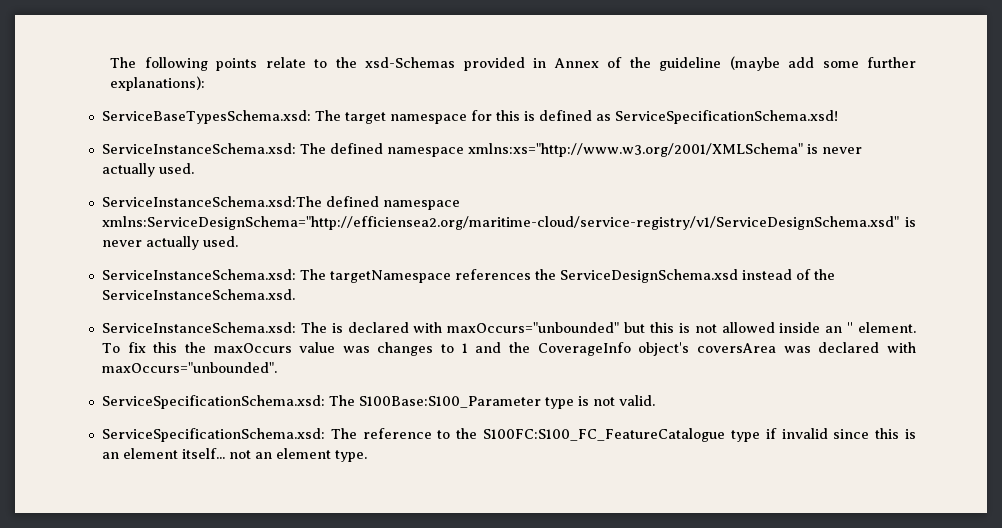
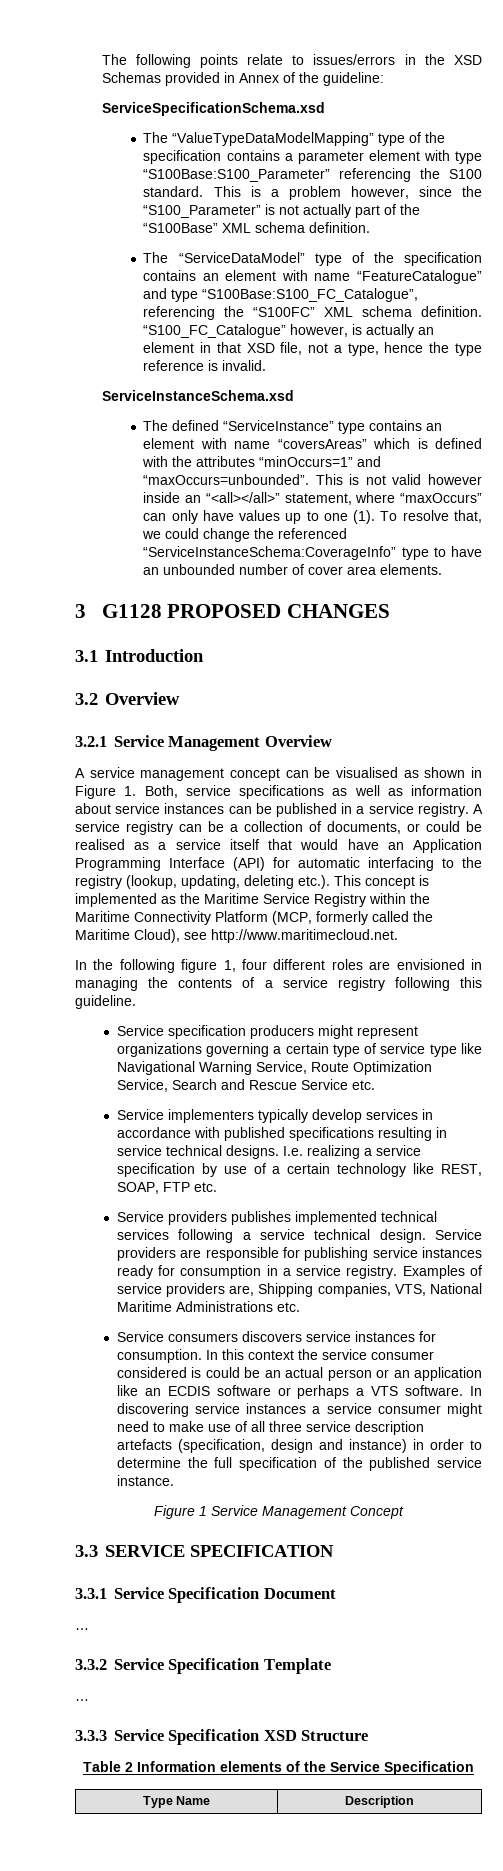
- The following points relate to the xsd-Schemas provided in Annex of the guideline (maybe add some further explanations):
- ServiceBaseTypesSchema.xsd: The target namespace for this is defined as ServiceSpecificationSchema.xsd!
- ServiceInstanceSchema.xsd: The defined namespace xmlns:xs="http://www.w3.org/2001/XMLSchema" is never actually used.
- ServiceInstanceSchema.xsd:The defined namespace xmlns:ServiceDesignSchema="http://efficiensea2.org/maritime-cloud/service-registry/v1/ServiceDesignSchema.xsd" is never actually used.
- ServiceInstanceSchema.xsd: The targetNamespace references the ServiceDesignSchema.xsd instead of the ServiceInstanceSchema.xsd.
- ServiceInstanceSchema.xsd: The is declared with maxOccurs="unbounded" but this is not allowed inside an '' element. To fix this the maxOccurs value was changes to 1 and the CoverageInfo object's coversArea was declared with maxOccurs="unbounded".
- ServiceSpecificationSchema.xsd: The S100Base:S100_Parameter type is not valid.
- ServiceSpecificationSchema.xsd: The reference to the S100FC:S100_FC_FeatureCatalogue type if invalid since this is an element itself... not an element type.
+ The following points relate to issues/errors in the XSD Schemas provided in Annex of the guideline:
+ ServiceSpecificationSchema.xsd
+ The “ValueTypeDataModelMapping” type of the specification contains a parameter element with type “S100Base:S100_Parameter” referencing the S100 standard. This is a problem however, since the “S100_Parameter” is not actually part of the “S100Base” XML schema definition.
+ The “ServiceDataModel” type of the specification contains an element with name “FeatureCatalogue” and type “S100Base:S100_FC_Catalogue”, referencing the “S100FC” XML schema definition. “S100_FC_Catalogue” however, is actually an element in that XSD file, not a type, hence the type reference is invalid.
+ ServiceInstanceSchema.xsd
+ The defined “ServiceInstance” type contains an element with name “coversAreas” which is defined with the attributes “minOccurs=1” and “maxOccurs=unbounded”. This is not valid however inside an “<all></all>” statement, where “maxOccurs” can only have values up to one (1). To resolve that, we could change the referenced “ServiceInstanceSchema:CoverageInfo” type to have an unbounded number of cover area elements.
+ 3 G1128 PROPOSED CHANGES
+ 3.1 Introduction
+ 3.2 Overview
+ 3.2.1 Service Management Overview
+ A service management concept can be visualised as shown in Figure 1. Both, service specifications as well as information about service instances can be published in a service registry. A service registry can be a collection of documents, or could be realised as a service itself that would have an Application Programming Interface (API) for automatic interfacing to the registry (lookup, updating, deleting etc.). This concept is implemented as the Maritime Service Registry within the Maritime Connectivity Platform (MCP, formerly called the Maritime Cloud), see http://www.maritimecloud.net.
+ In the following figure 1, four different roles are envisioned in managing the contents of a service registry following this guideline.
+ Service specification producers might represent organizations governing a certain type of service type like Navigational Warning Service, Route Optimization Service, Search and Rescue Service etc.
+ Service implementers typically develop services in accordance with published specifications resulting in service technical designs. I.e. realizing a service specification by use of a certain technology like REST, SOAP, FTP etc.
+ Service providers publishes implemented technical services following a service technical design. Service providers are responsible for publishing service instances ready for consumption in a service registry. Examples of service providers are, Shipping companies, VTS, National Maritime Administrations etc.
+ Service consumers discovers service instances for consumption. In this context the service consumer considered is could be an actual person or an application like an ECDIS software or perhaps a VTS software. In discovering service instances a service consumer might need to make use of all three service description artefacts (specification, design and instance) in order to determine the full specification of the published service instance.
+ Figure 1 Service Management Concept
+ 3.3 SERVICE SPECIFICATION
+ 3.3.1 Service Specification Document
+ …
+ 3.3.2 Service Specification Template
+ …
+ 3.3.3 Service Specification XSD Structure
+ Table 2 Information elements of the Service Specification
+ Type Name | Description

